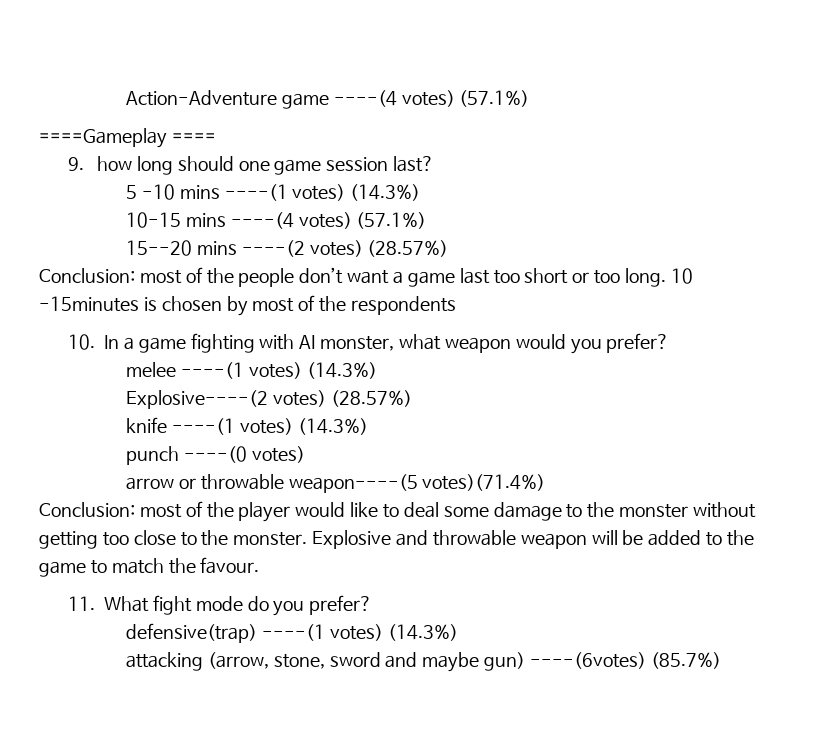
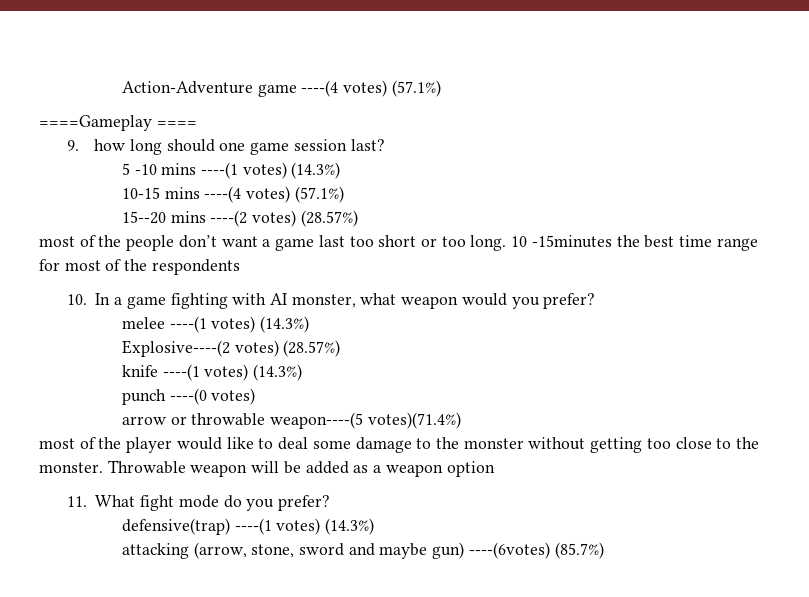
- Conclusion: most of the people don’t want a game last too short or too long.
+ most of the people don’t want a game last too short or too long.
- 10 -15minutes is chosen by most of the respondents
+ 10 -15minutes the best time range for most of the respondents
- Conclusion: most of the player would like to deal some damage to the monster without getting too close to the monster.
+ most of the player would like to deal some damage to the monster without getting too close to the monster.
- Explosive and throwable weapon will be added to the game to match the favour.
+ Throwable weapon will be added as a weapon option

